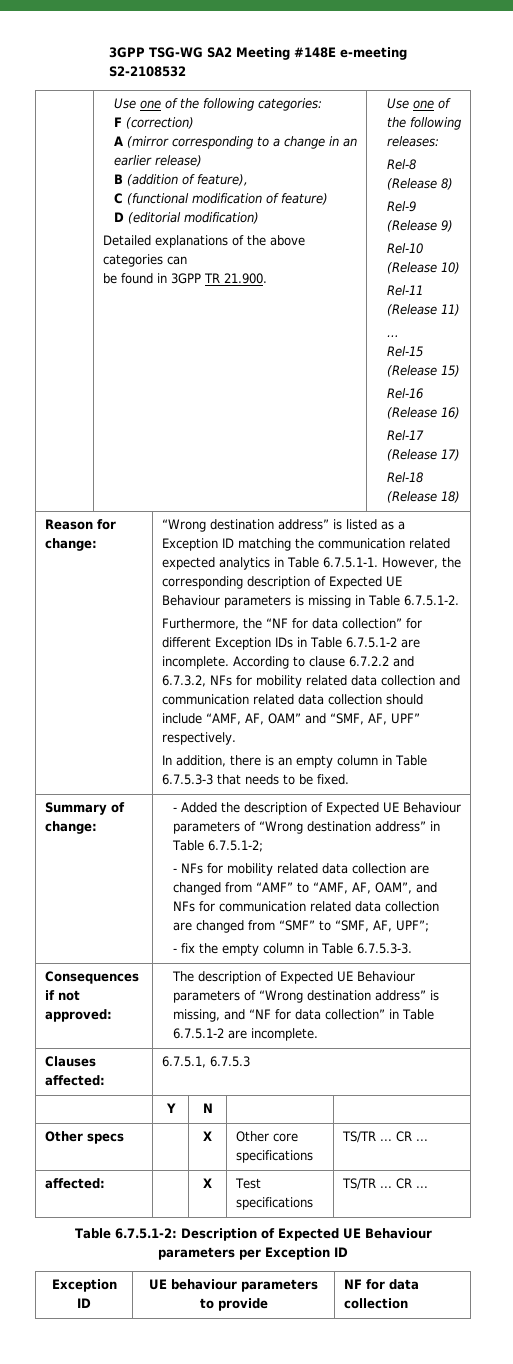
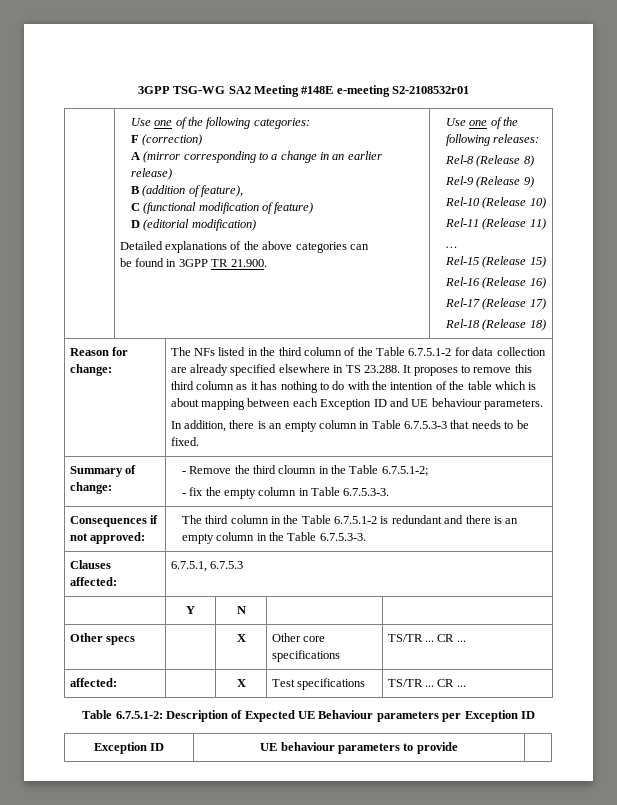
- 3GPP TSG-WG SA2 Meeting #148E e-meeting S2-2108532
+ 3GPP TSG-WG SA2 Meeting #148E e-meeting S2-2108532r01
- “Wrong destination address” is listed as a Exception ID matching the communication related expected analytics in Table 6.7.5.1-1. However, the corresponding description of Expected UE Behaviour parameters is missing in Table 6.7.5.1-2.
- Furthermore, the “NF for data collection” for different Exception IDs in Table 6.7.5.1-2 are incomplete. According to clause 6.7.2.2 and 6.7.3.2, NFs for mobility related data collection and communication related data collection should include “AMF, AF, OAM” and “SMF, AF, UPF” respectively.
+ The NFs listed in the third column of the Table 6.7.5.1-2 for data collection are already specified elsewhere in TS 23.288. It proposes to remove this third column as it has nothing to do with the intention of the table which is about mapping between each Exception ID and UE behaviour parameters.
- - Added the description of Expected UE Behaviour parameters of “Wrong destination address” in Table 6.7.5.1-2;
- - NFs for mobility related data collection are changed from “AMF” to “AMF, AF, OAM”, and NFs for communication related data collection are changed from “SMF” to “SMF, AF, UPF”;
+ - Remove the third cloumn in the Table 6.7.5.1-2;
- Consequences if not approved: | The description of Expected UE Behaviour parameters of “Wrong destination address” is missing, and “NF for data collection” in Table 6.7.5.1-2 are incomplete.
+ Consequences if not approved: | The third column in the Table 6.7.5.1-2 is redundant and there is an empty column in the Table 6.7.5.3-3.
- Exception ID | UE behaviour parameters to provide | NF for data collection
+ Exception ID | UE behaviour parameters to provide |

